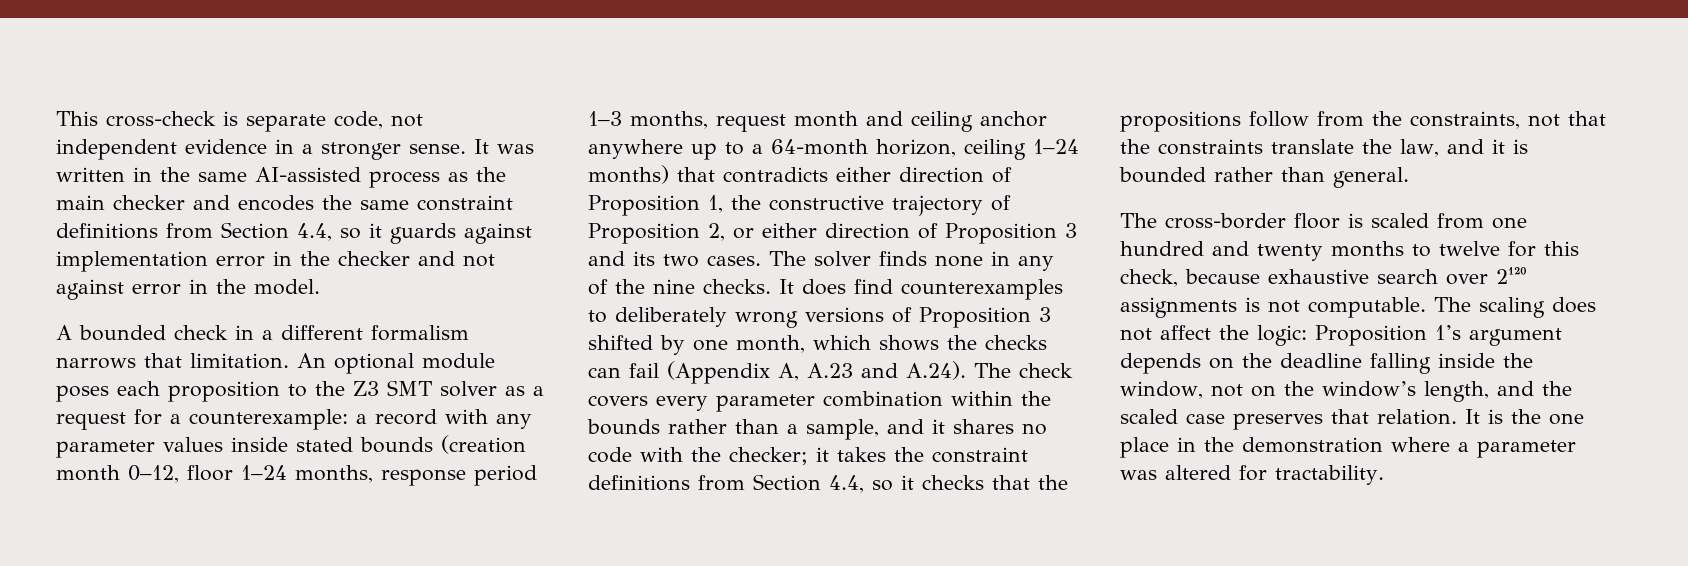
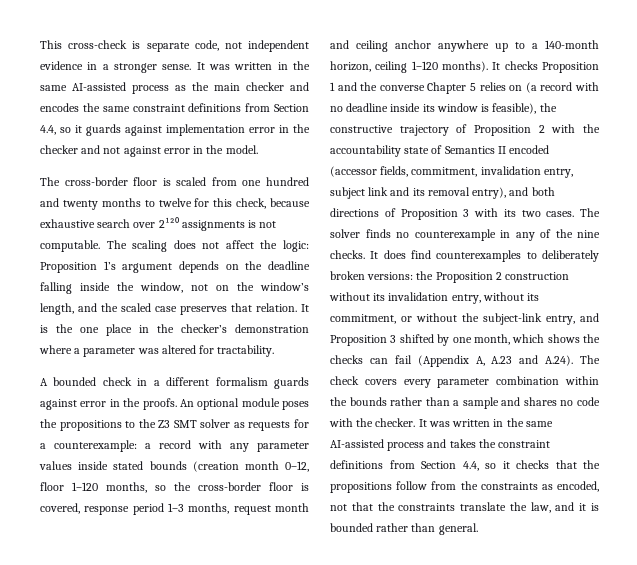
- A bounded check in a different formalism narrows that limitation. An optional module poses each proposition to the Z3 SMT solver as a request for a counterexample: a record with any parameter values inside stated bounds (creation month 0–12, floor 1–24 months, response period 1–3 months, request month and ceiling anchor anywhere up to a 64-month horizon, ceiling 1–24 months) that contradicts either direction of Proposition 1, the constructive trajectory of Proposition 2, or either direction of Proposition 3 and its two cases. The solver finds none in any of the nine checks. It does find counterexamples to deliberately wrong versions of Proposition 3 shifted by one month, which shows the checks can fail (Appendix A, A.23 and A.24). The check covers every parameter combination within the bounds rather than a sample, and it shares no code with the checker; it takes the constraint definitions from Section 4.4, so it checks that the propositions follow from the constraints, not that the constraints translate the law, and it is bounded rather than general.
- It is the one place in the demonstration where a parameter was altered for tractability.
+ It is the one place in the checker’s demonstration where a parameter was altered for tractability.
+ A bounded check in a different formalism guards against error in the proofs. An optional module poses the propositions to the Z3 SMT solver as requests for a counterexample: a record with any parameter values inside stated bounds (creation month 0–12, floor 1–120 months, so the cross-border floor is covered, response period 1–3 months, request month and ceiling anchor anywhere up to a 140-month horizon, ceiling 1–120 months). It checks Proposition 1 and the converse Chapter 5 relies on (a record with no deadline inside its window is feasible), the constructive trajectory of Proposition 2 with the accountability state of Semantics II encoded (accessor fields, commitment, invalidation entry, subject link and its removal entry), and both directions of Proposition 3 with its two cases. The solver finds no counterexample in any of the nine checks. It does find counterexamples to deliberately broken versions: the Proposition 2 construction without its invalidation entry, without its commitment, or without the subject-link entry, and Proposition 3 shifted by one month, which shows the checks can fail (Appendix A, A.23 and A.24). The check covers every parameter combination within the bounds rather than a sample and shares no code with the checker. It was written in the same AI-assisted process and takes the constraint definitions from Section 4.4, so it checks that the propositions follow from the constraints as encoded, not that the constraints translate the law, and it is bounded rather than general.

